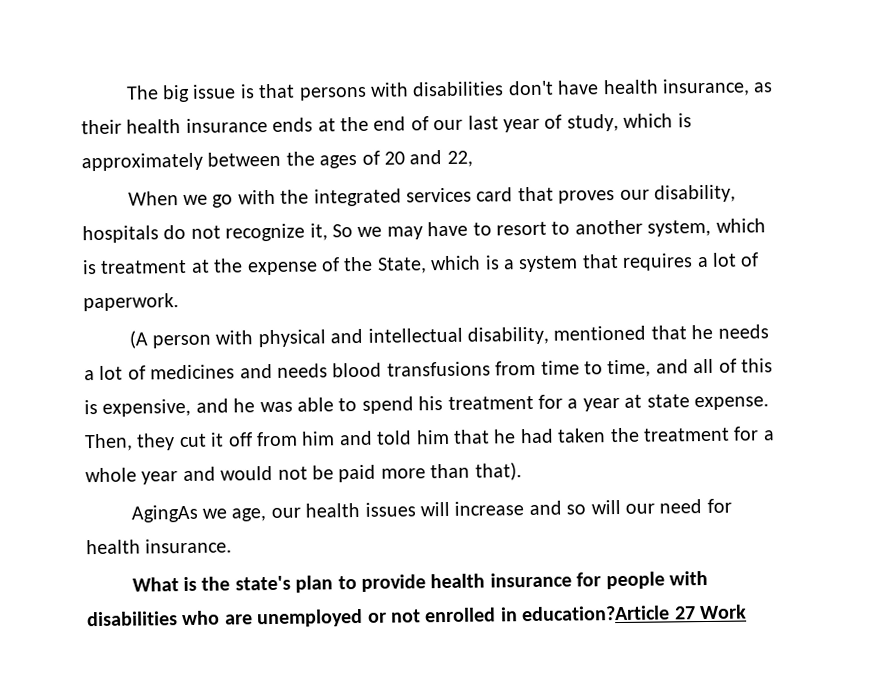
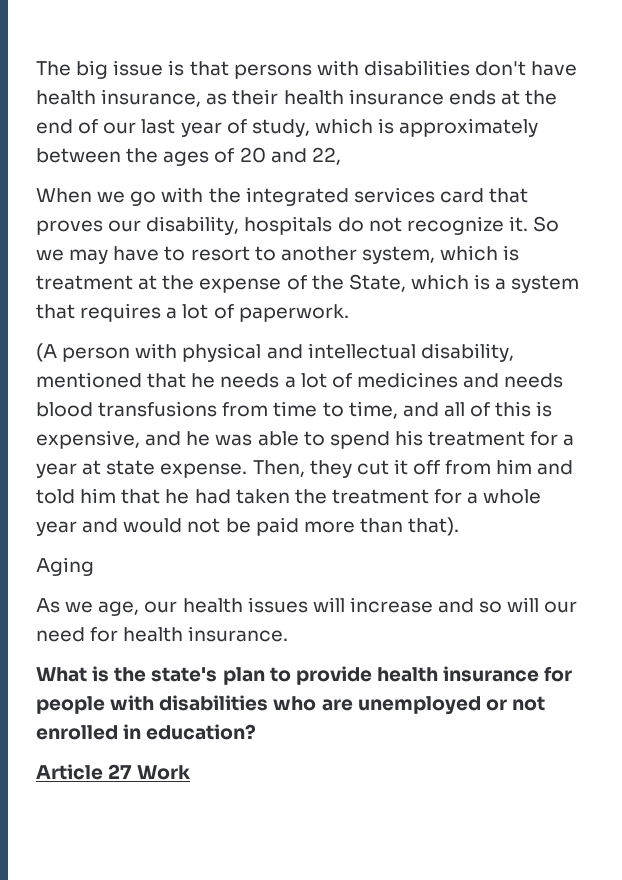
- When we go with the integrated services card that proves our disability, hospitals do not recognize it, So we may have to resort to another system, which is treatment at the expense of the State, which is a system that requires a lot of paperwork.
+ When we go with the integrated services card that proves our disability, hospitals do not recognize it. So we may have to resort to another system, which is treatment at the expense of the State, which is a system that requires a lot of paperwork.
- AgingAs we age, our health issues will increase and so will our need for health insurance.
+ Aging
+ As we age, our health issues will increase and so will our need for health insurance.
- What is the state's plan to provide health insurance for people with disabilities who are unemployed or not enrolled in education?Article 27 Work
+ What is the state's plan to provide health insurance for people with disabilities who are unemployed or not enrolled in education?
+ Article 27 Work

